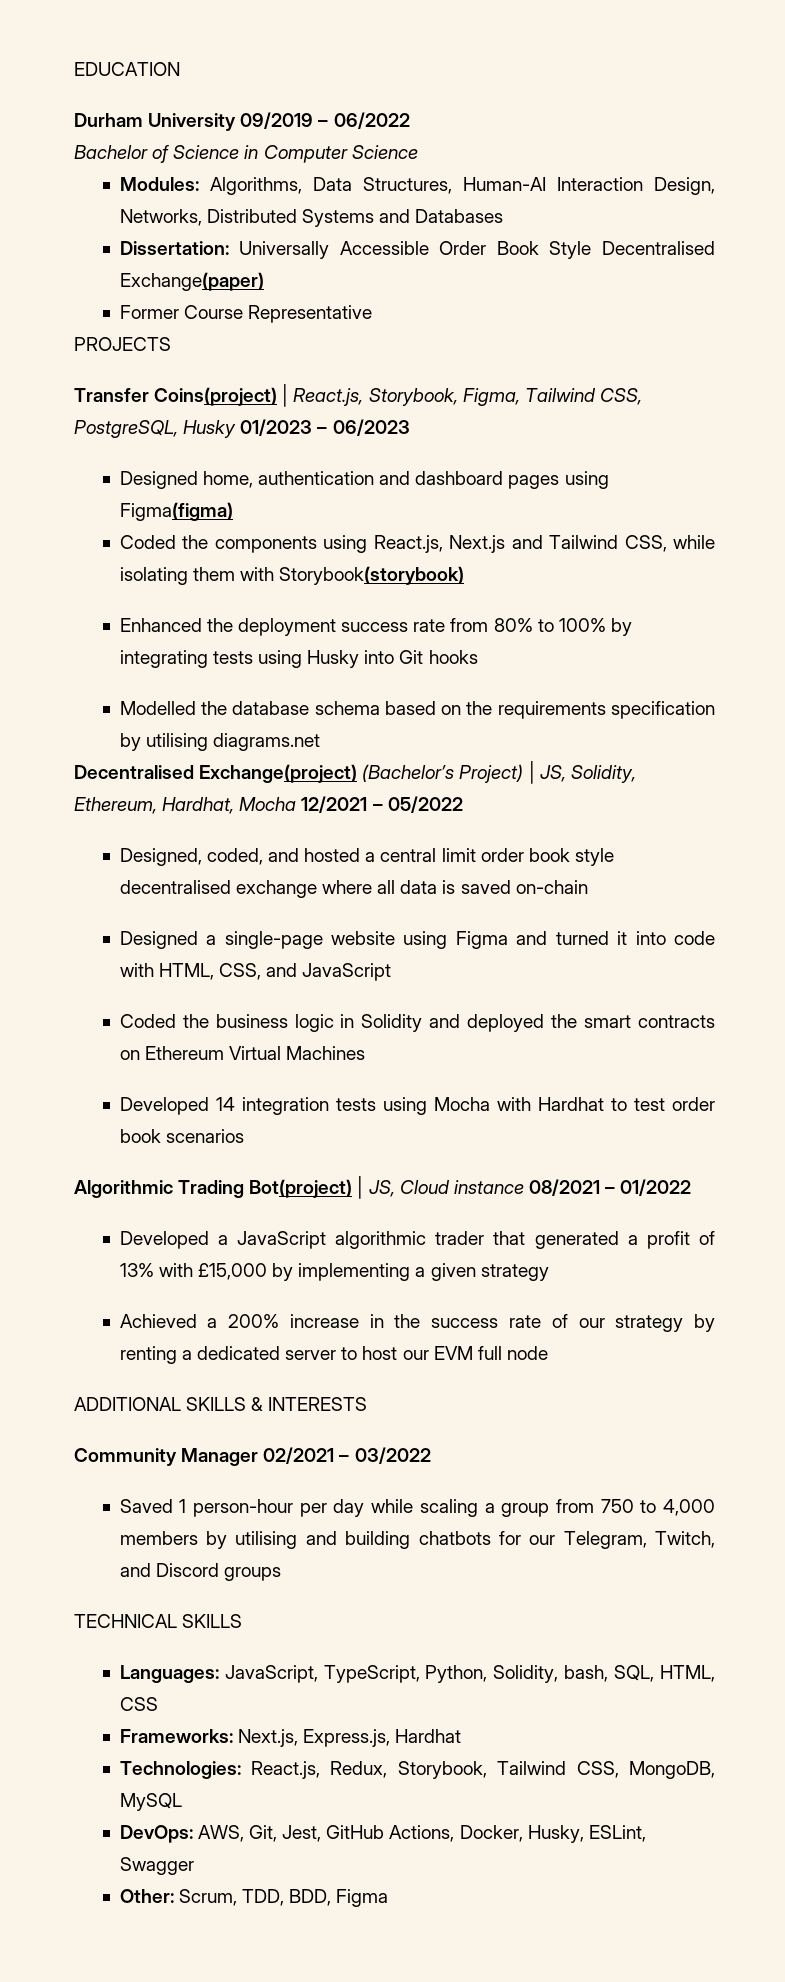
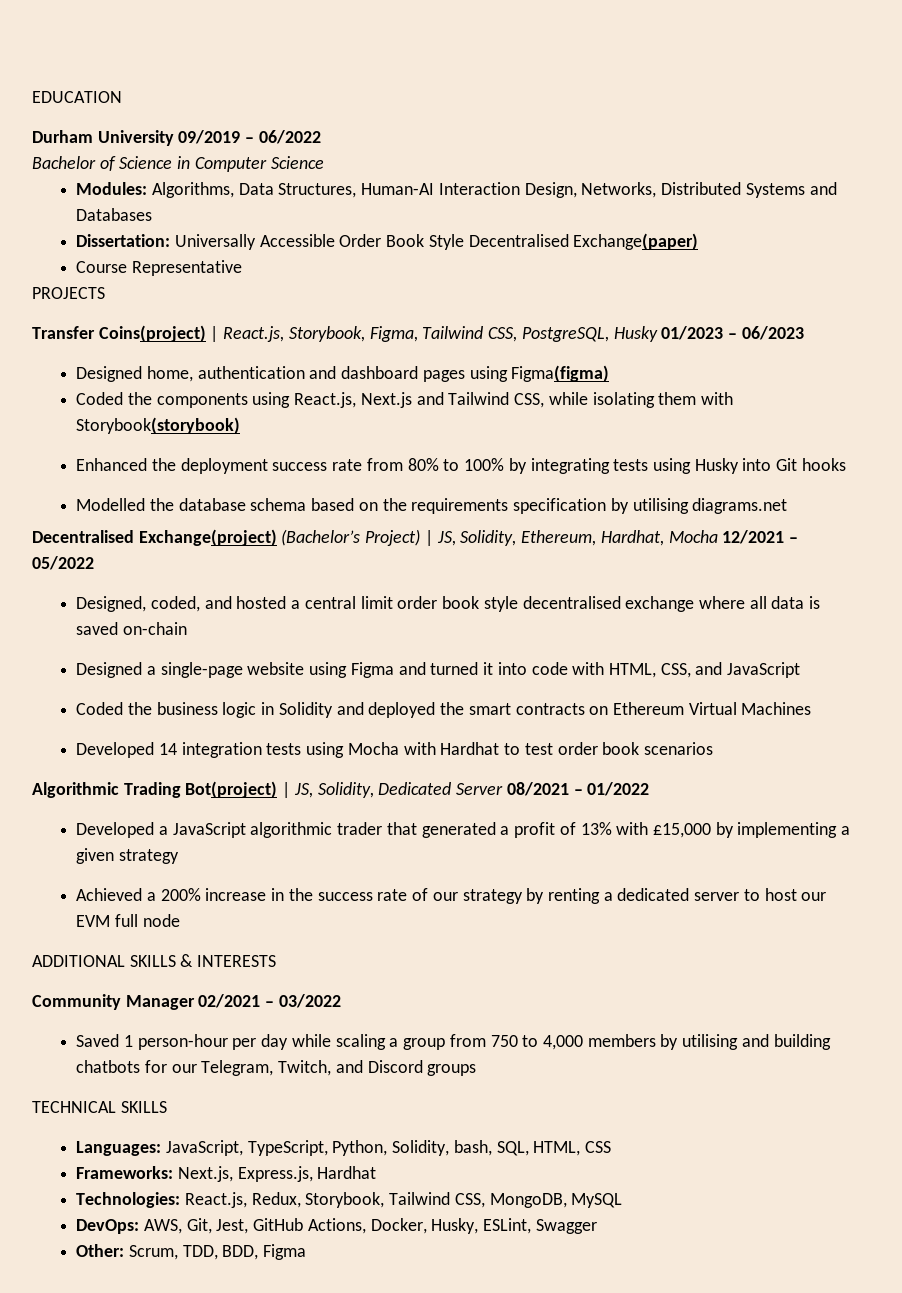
- Former Course Representative
+ Course Representative
- Algorithmic Trading Bot(project) | JS, Cloud instance 08/2021 – 01/2022
+ Algorithmic Trading Bot(project) | JS, Solidity, Dedicated Server 08/2021 – 01/2022

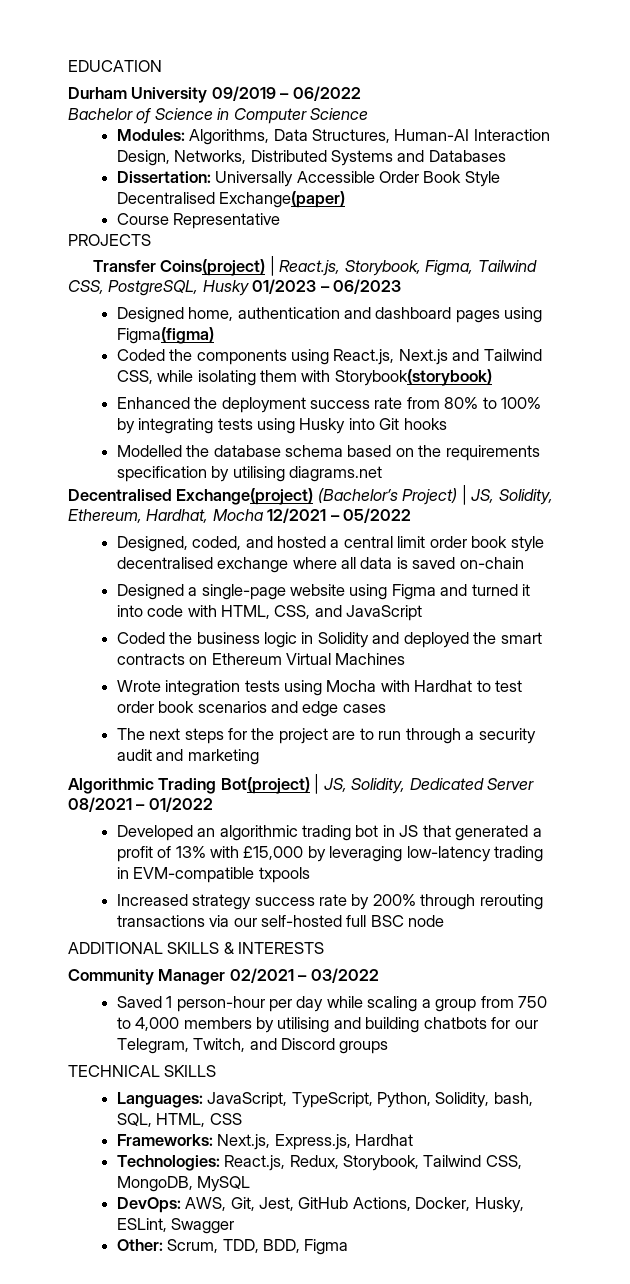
- Developed 14 integration tests using Mocha with Hardhat to test order book scenarios
+ Wrote integration tests using Mocha with Hardhat to test order book scenarios and edge cases
+ The next steps for the project are to run through a security audit and marketing
- Developed a JavaScript algorithmic trader that generated a profit of 13% with £15,000 by implementing a given strategy
- Achieved a 200% increase in the success rate of our strategy by renting a dedicated server to host our EVM full node
+ Developed an algorithmic trading bot in JS that generated a profit of 13% with £15,000 by leveraging low-latency trading in EVM-compatible txpools
+ Increased strategy success rate by 200% through rerouting transactions via our self-hosted full BSC node

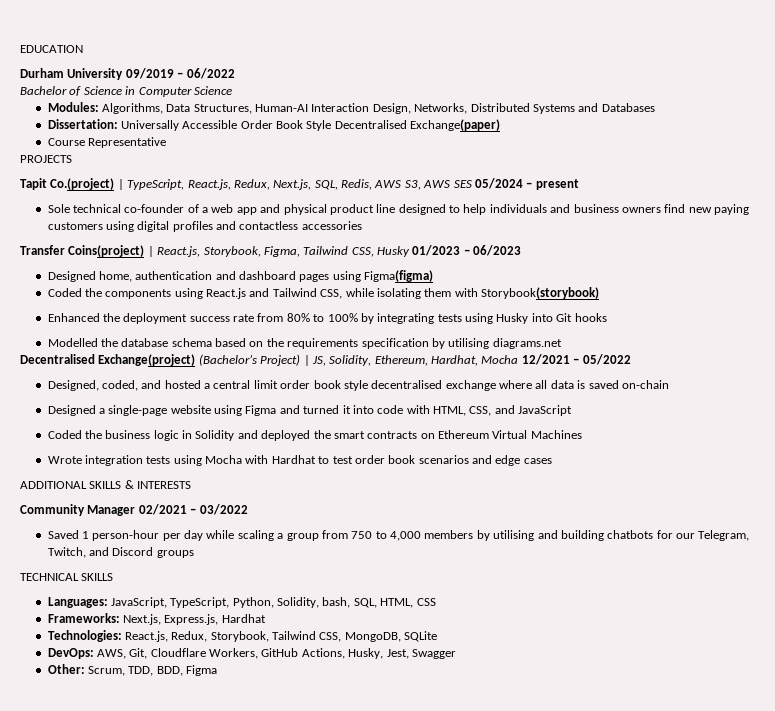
+ Tapit Co.(project) | TypeScript, React.js, Redux, Next.js, SQL, Redis, AWS S3, AWS SES 05/2024 – present
+ Sole technical co-founder of a web app and physical product line designed to help individuals and business owners find new paying customers using digital profiles and contactless accessories
- Transfer Coins(project) | React.js, Storybook, Figma, Tailwind CSS, PostgreSQL, Husky 01/2023 – 06/2023
+ Transfer Coins(project) | React.js, Storybook, Figma, Tailwind CSS, Husky 01/2023 – 06/2023
- Coded the components using React.js, Next.js and Tailwind CSS, while isolating them with Storybook(storybook)
+ Coded the components using React.js and Tailwind CSS, while isolating them with Storybook(storybook)
- The next steps for the project are to run through a security audit and marketing
- Algorithmic Trading Bot(project) | JS, Solidity, Dedicated Server 08/2021 – 01/2022
- Developed an algorithmic trading bot in JS that generated a profit of 13% with £15,000 by leveraging low-latency trading in EVM-compatible txpools
- Increased strategy success rate by 200% through rerouting transactions via our self-hosted full BSC node
- Technologies: React.js, Redux, Storybook, Tailwind CSS, MongoDB, MySQL
+ Technologies: React.js, Redux, Storybook, Tailwind CSS, MongoDB, SQLite
- DevOps: AWS, Git, Jest, GitHub Actions, Docker, Husky, ESLint, Swagger
+ DevOps: AWS, Git, Cloudflare Workers, GitHub Actions, Husky, Jest, Swagger

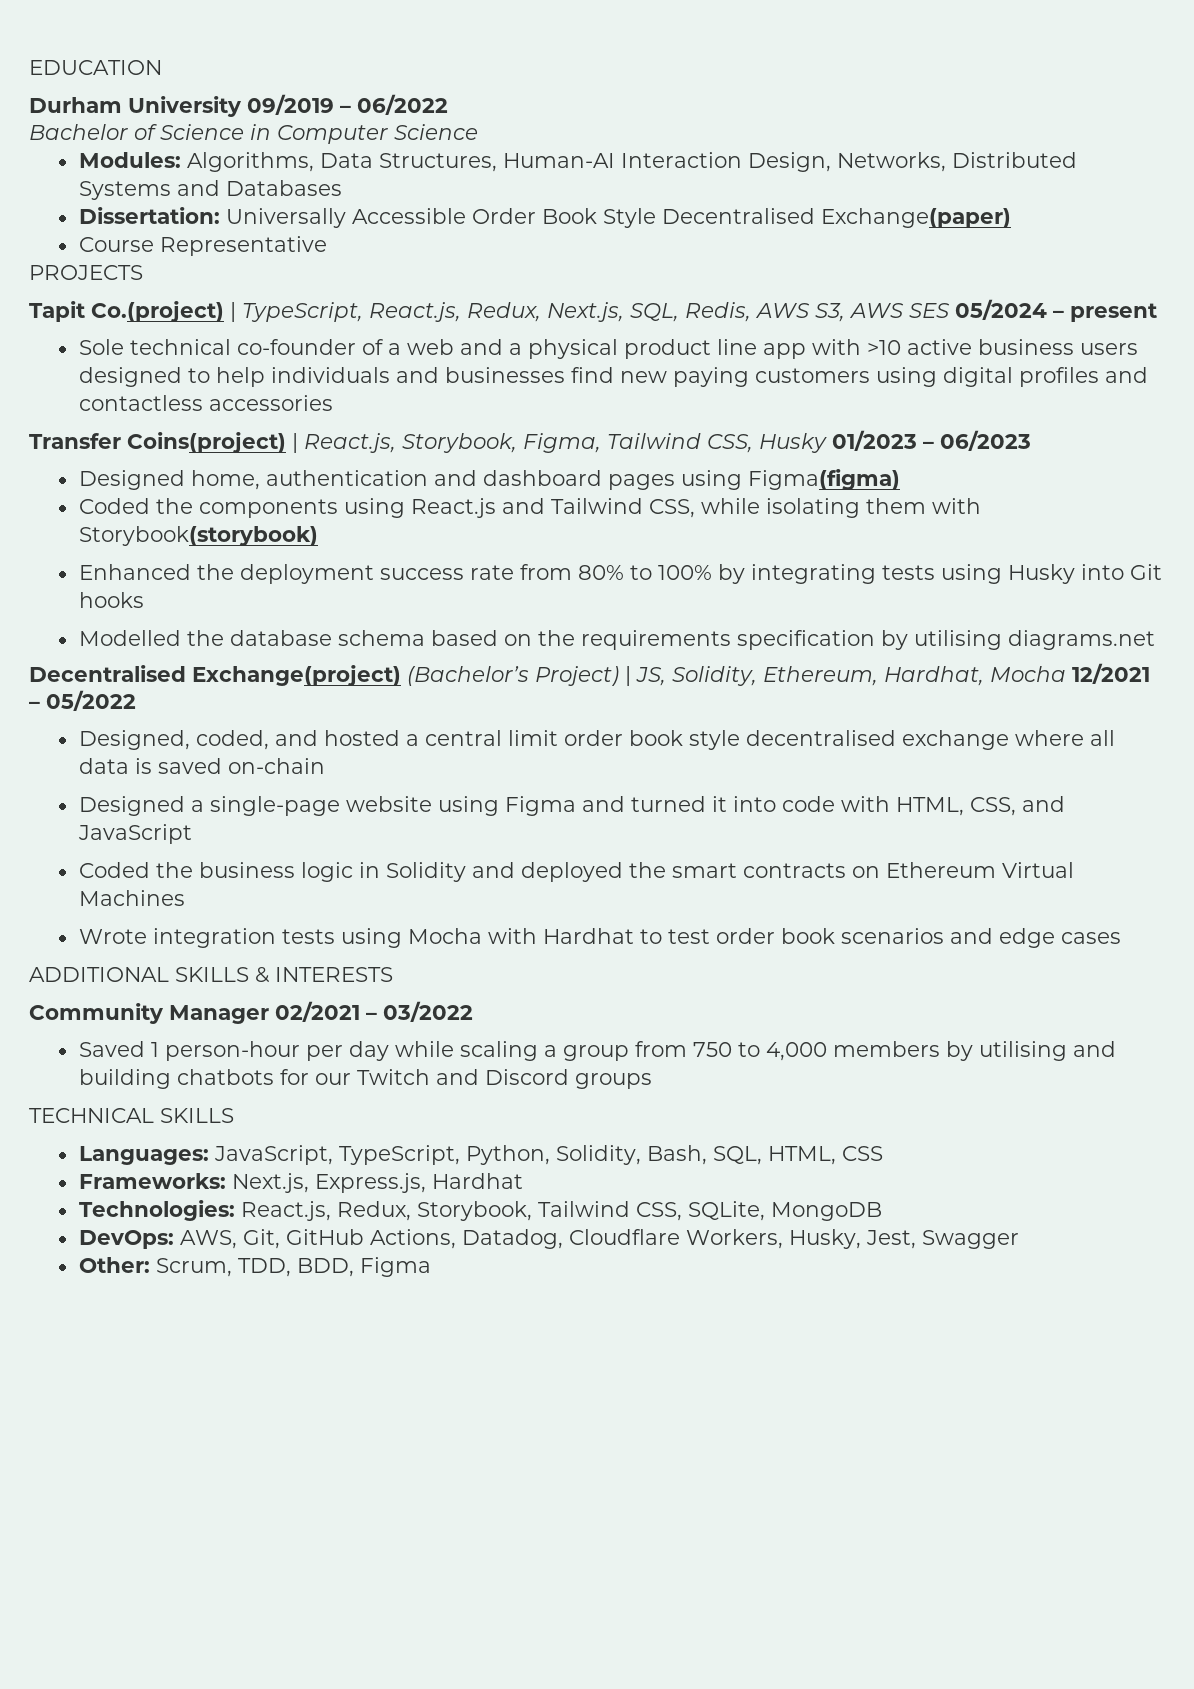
- Sole technical co-founder of a web app and physical product line designed to help individuals and business owners find new paying customers using digital profiles and contactless accessories
+ Sole technical co-founder of a web and a physical product line app with >10 active business users designed to help individuals and businesses find new paying customers using digital profiles and contactless accessories
- Saved 1 person-hour per day while scaling a group from 750 to 4,000 members by utilising and building chatbots for our Telegram, Twitch, and Discord groups
+ Saved 1 person-hour per day while scaling a group from 750 to 4,000 members by utilising and building chatbots for our Twitch and Discord groups
- Languages: JavaScript, TypeScript, Python, Solidity, bash, SQL, HTML, CSS
+ Languages: JavaScript, TypeScript, Python, Solidity, Bash, SQL, HTML, CSS
- Technologies: React.js, Redux, Storybook, Tailwind CSS, MongoDB, SQLite
+ Technologies: React.js, Redux, Storybook, Tailwind CSS, SQLite, MongoDB
- DevOps: AWS, Git, Cloudflare Workers, GitHub Actions, Husky, Jest, Swagger
+ DevOps: AWS, Git, GitHub Actions, Datadog, Cloudflare Workers, Husky, Jest, Swagger

